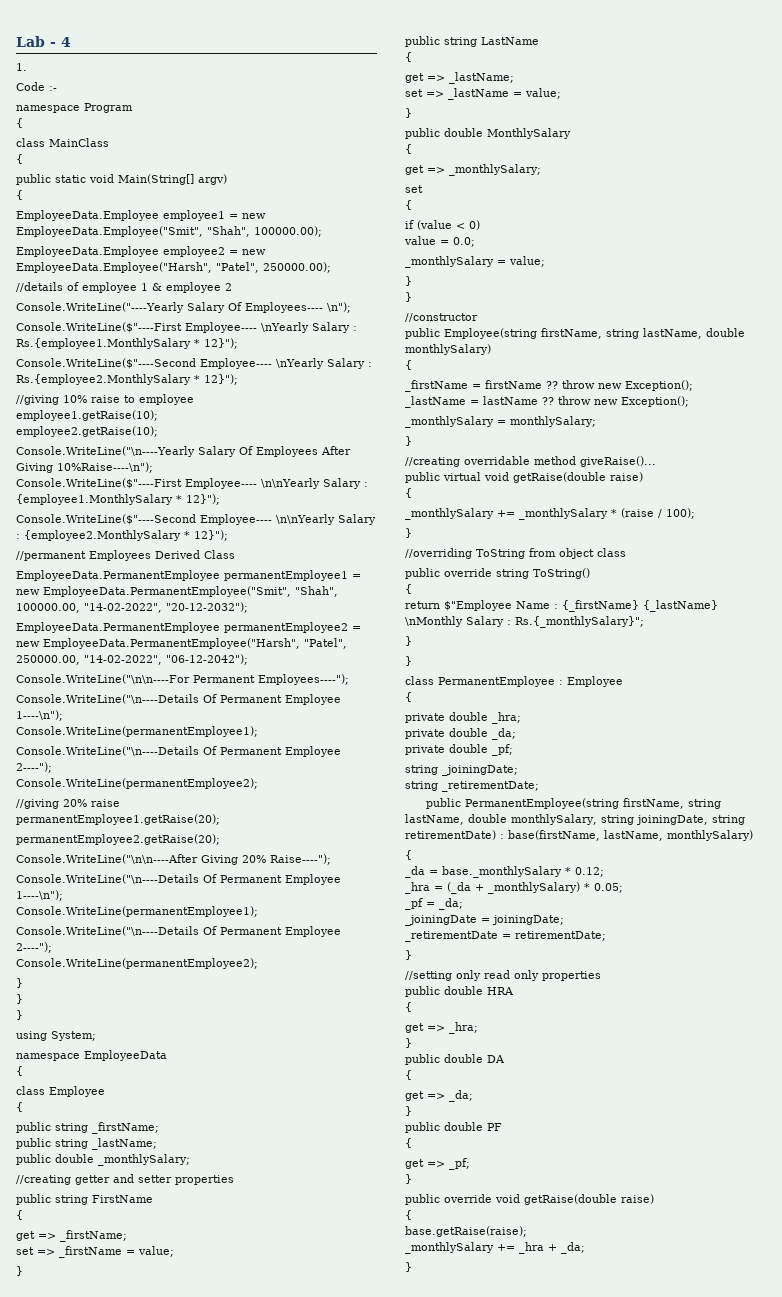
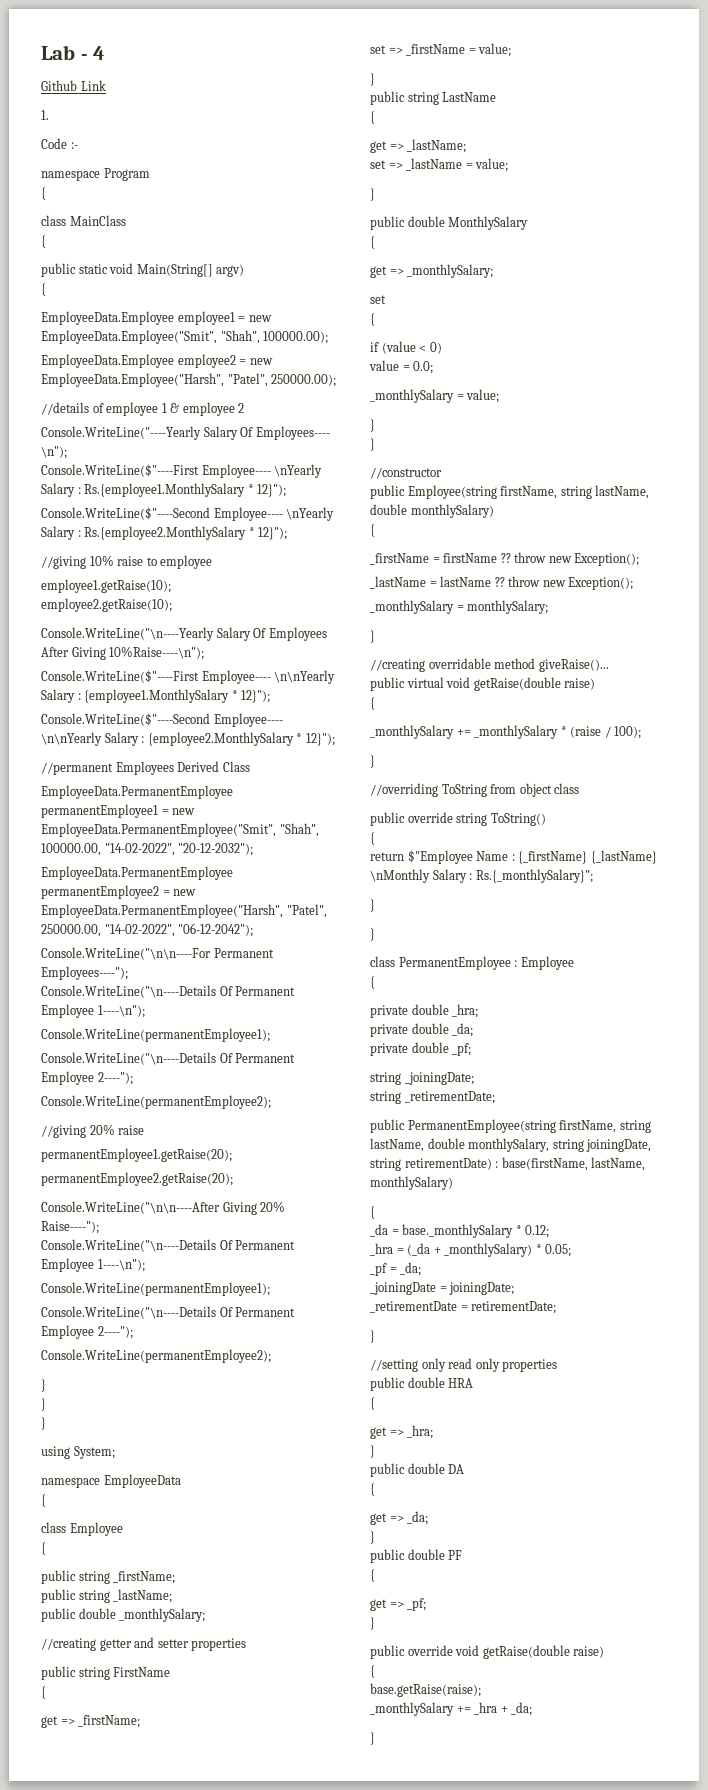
+ Github Link

